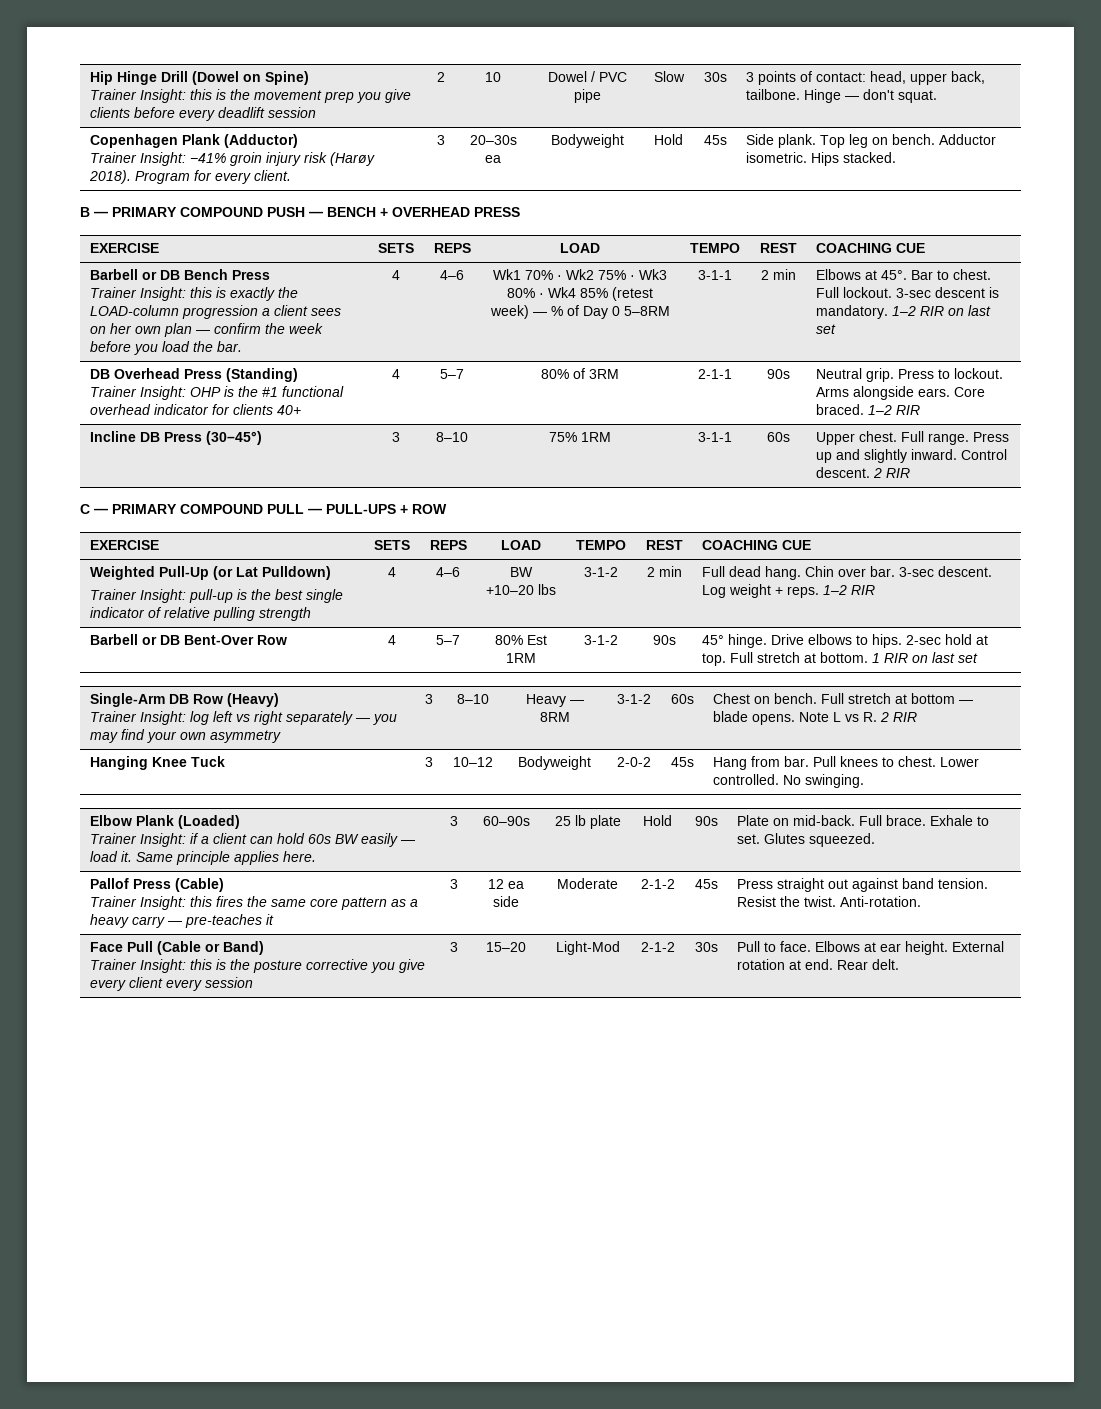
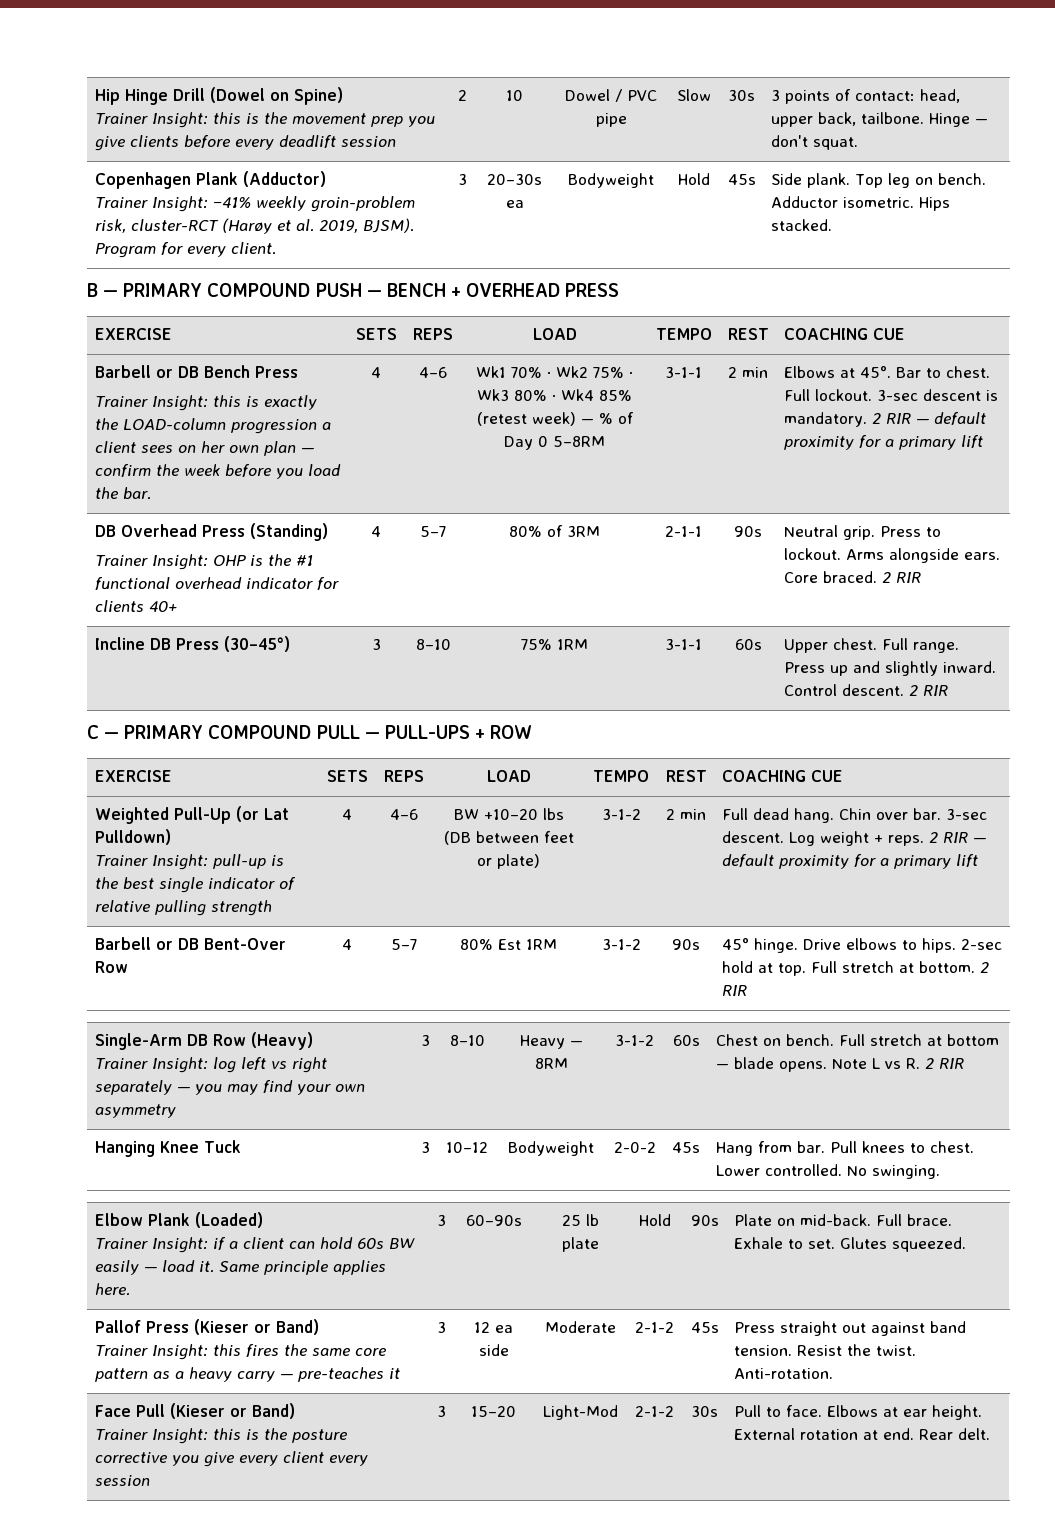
  Copenhagen Plank (Adductor)
- Trainer Insight: −41% groin injury risk (Harøy 2018). Program for every client. | 3 | 20–30s ea | Bodyweight | Hold | 45s | Side plank. Top leg on bench. Adductor isometric. Hips stacked.
+ Trainer Insight: −41% weekly groin-problem risk, cluster-RCT (Harøy et al. 2019, BJSM). Program for every client. | 3 | 20–30s ea | Bodyweight | Hold | 45s | Side plank. Top leg on bench. Adductor isometric. Hips stacked.
- 3-sec descent is mandatory. 1–2 RIR on last set
+ 3-sec descent is mandatory. 2 RIR — default proximity for a primary lift
  DB Overhead Press (Standing)
- Trainer Insight: OHP is the #1 functional overhead indicator for clients 40+ | 4 | 5–7 | 80% of 3RM | 2-1-1 | 90s | Neutral grip. Press to lockout. Arms alongside ears. Core braced. 1–2 RIR
+ Trainer Insight: OHP is the #1 functional overhead indicator for clients 40+ | 4 | 5–7 | 80% of 3RM | 2-1-1 | 90s | Neutral grip. Press to lockout. Arms alongside ears. Core braced. 2 RIR
- BW +10–20 lbs
+ BW +10–20 lbs (DB between feet or plate)
- Log weight + reps. 1–2 RIR
+ Log weight + reps. 2 RIR — default proximity for a primary lift
- Barbell or DB Bent-Over Row | 4 | 5–7 | 80% Est 1RM | 3-1-2 | 90s | 45° hinge. Drive elbows to hips. 2-sec hold at top. Full stretch at bottom. 1 RIR on last set
+ Barbell or DB Bent-Over Row | 4 | 5–7 | 80% Est 1RM | 3-1-2 | 90s | 45° hinge. Drive elbows to hips. 2-sec hold at top. Full stretch at bottom. 2 RIR
- Pallof Press (Cable)
+ Pallof Press (Kieser or Band)
- Face Pull (Cable or Band)
+ Face Pull (Kieser or Band)

